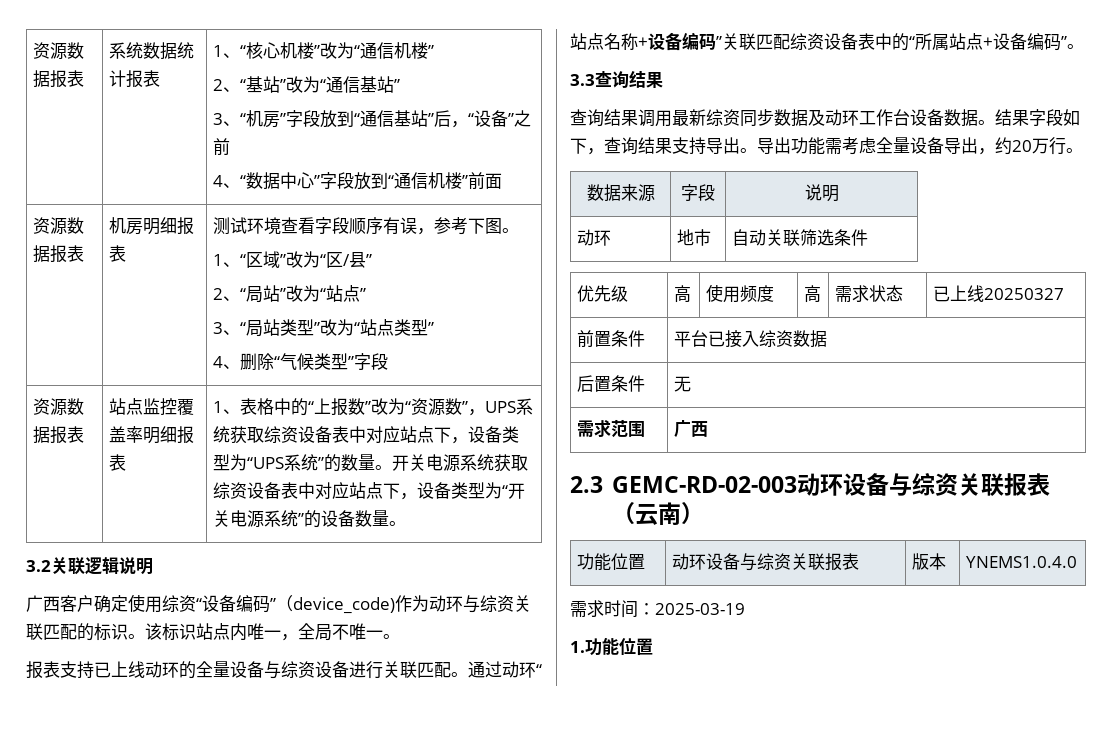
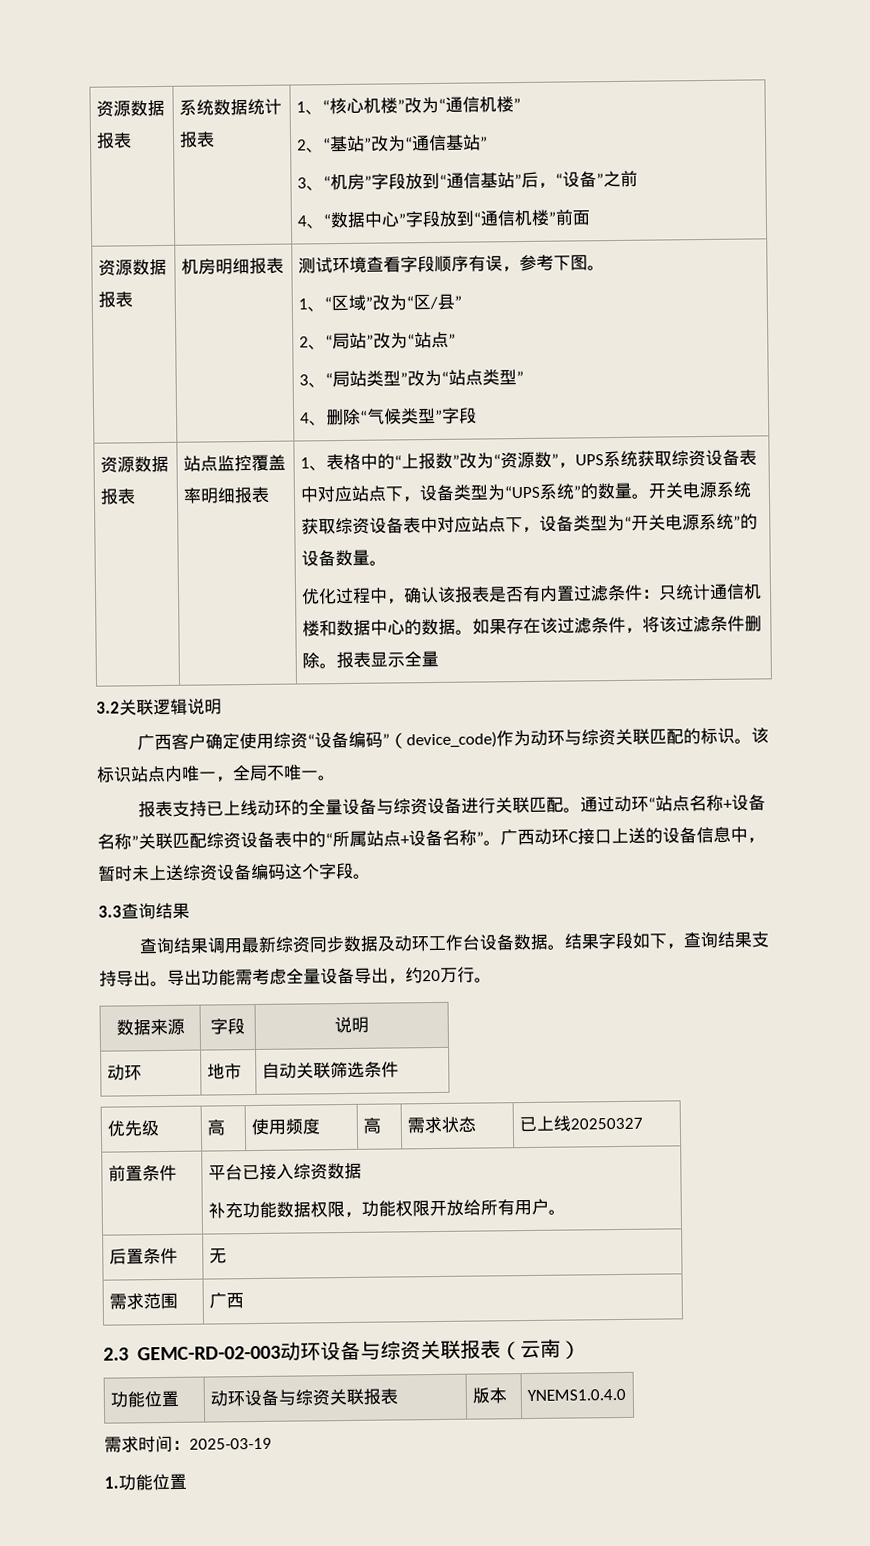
+ 优化过程中，确认该报表是否有内置过滤条件：只统计通信机楼和数据中心的数据。如果存在该过滤条件，将该过滤条件删除。报表显示全量
- 通过动环“站点名称+设备编码”关联匹配综资设备表中的“所属站点+设备编码”。
+ 通过动环“站点名称+设备名称”关联匹配综资设备表中的“所属站点+设备名称”。广西动环C接口上送的设备信息中，暂时未上送综资设备编码这个字段。
  前置条件 | 平台已接入综资数据
+ 补充功能数据权限，功能权限开放给所有用户。

